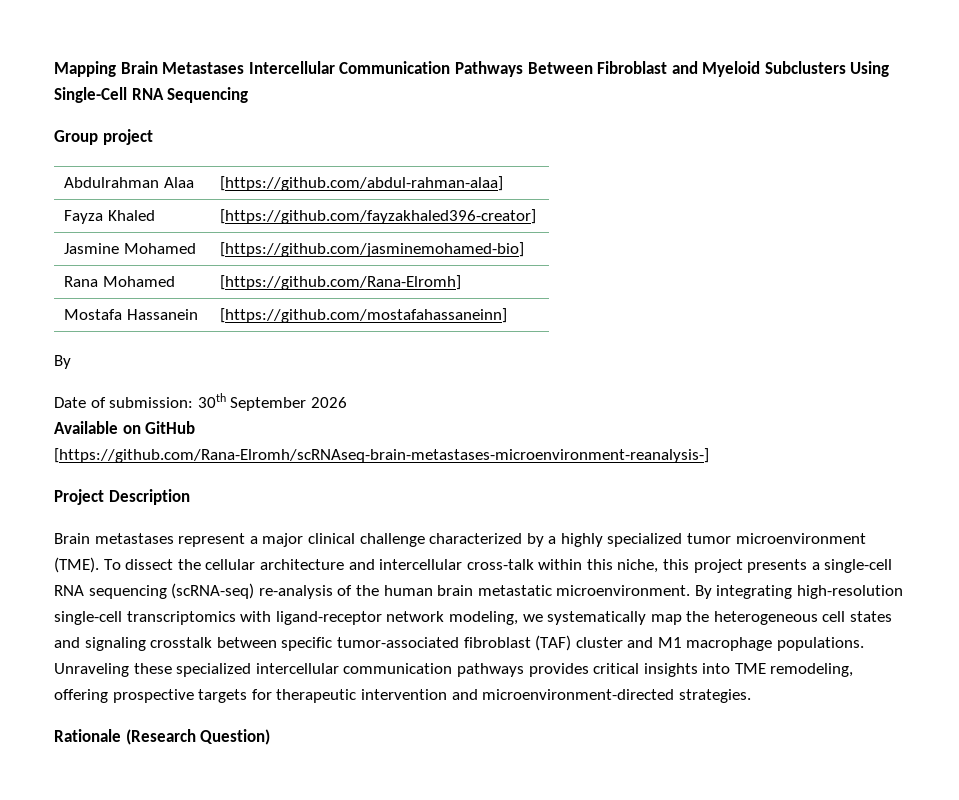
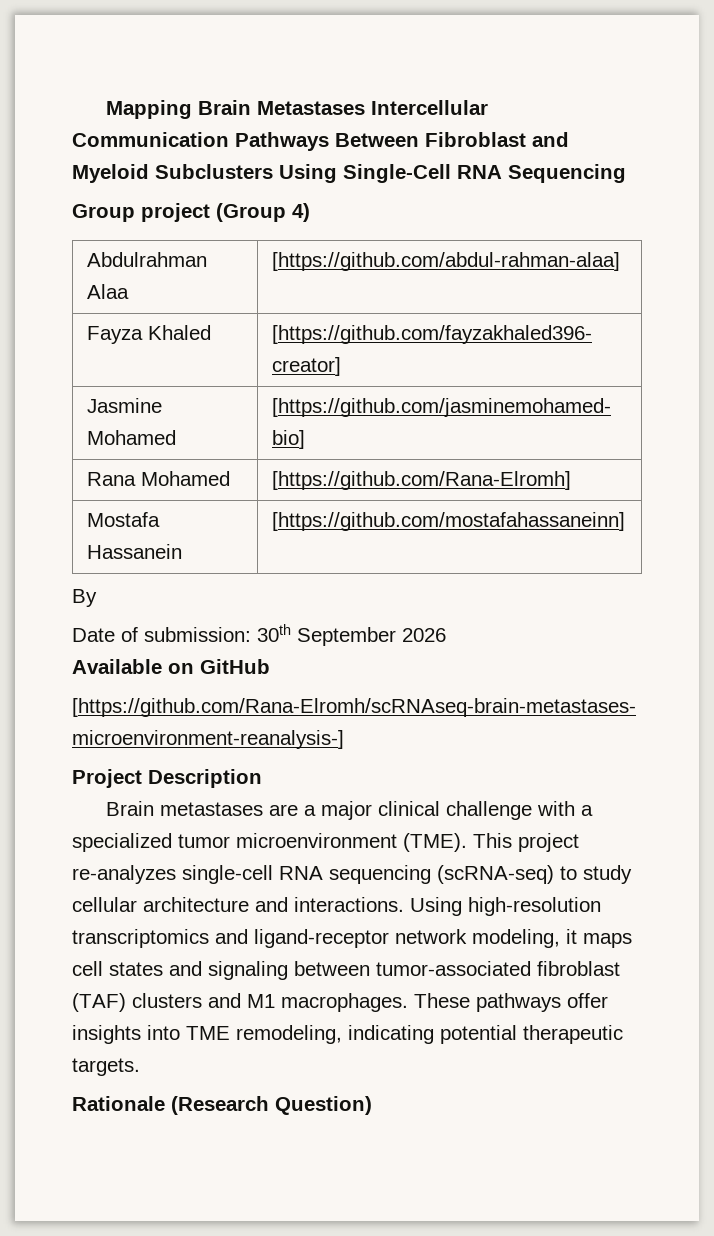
- Group project
+ Group project (Group 4)
- Brain metastases represent a major clinical challenge characterized by a highly specialized tumor microenvironment (TME). To dissect the cellular architecture and intercellular cross-talk within this niche, this project presents a single-cell RNA sequencing (scRNA-seq) re-analysis of the human brain metastatic microenvironment. By integrating high-resolution single-cell transcriptomics with ligand-receptor network modeling, we systematically map the heterogeneous cell states and signaling crosstalk between specific tumor-associated fibroblast (TAF) cluster and M1 macrophage populations. Unraveling these specialized intercellular communication pathways provides critical insights into TME remodeling, offering prospective targets for therapeutic intervention and microenvironment-directed strategies.
+ Brain metastases are a major clinical challenge with a specialized tumor microenvironment (TME). This project re-analyzes single-cell RNA sequencing (scRNA-seq) to study cellular architecture and interactions. Using high-resolution transcriptomics and ligand-receptor network modeling, it maps cell states and signaling between tumor-associated fibroblast (TAF) clusters and M1 macrophages. These pathways offer insights into TME remodeling, indicating potential therapeutic targets.

